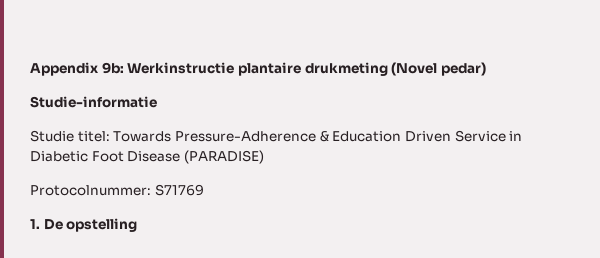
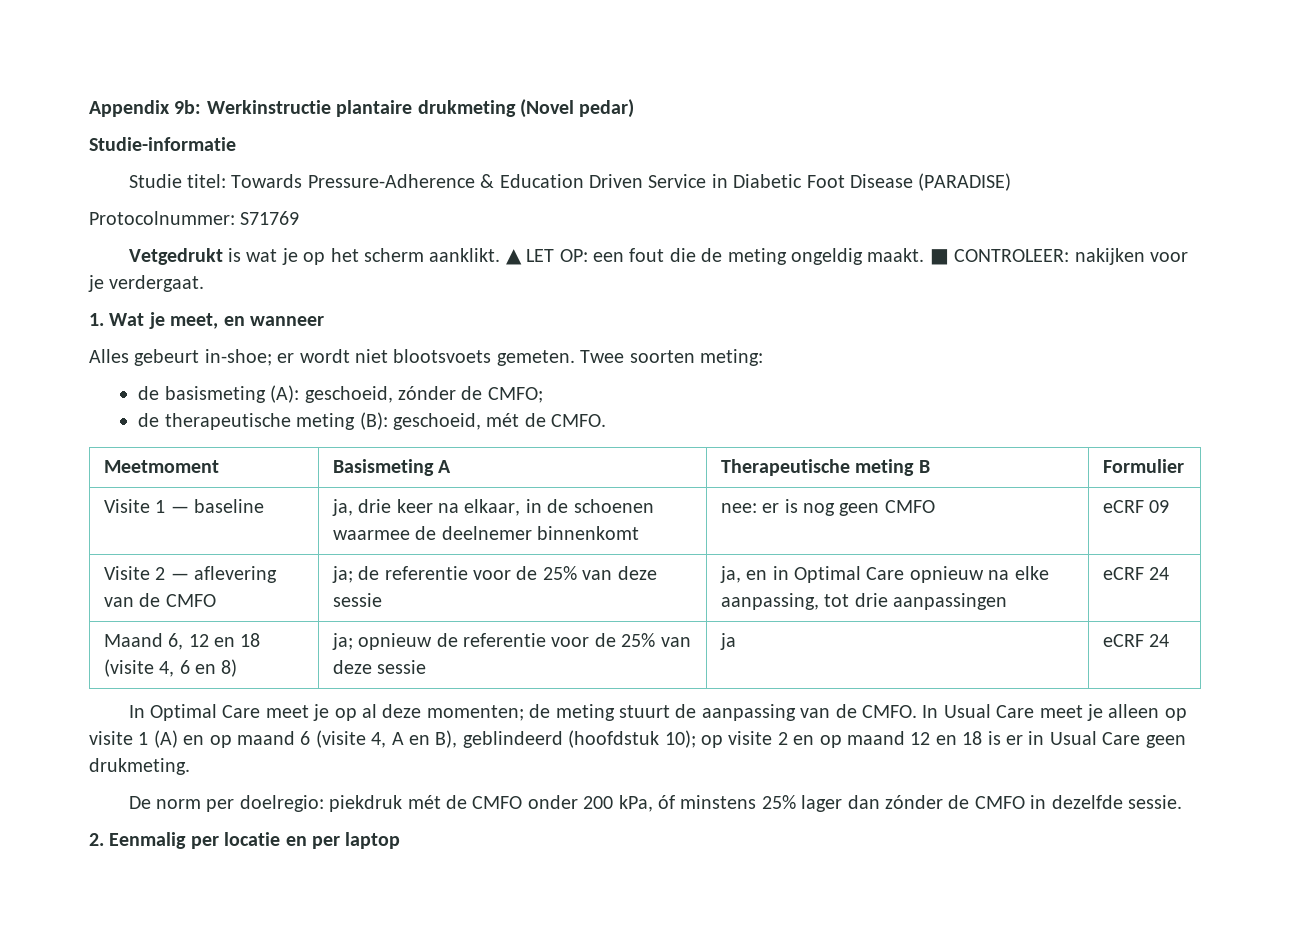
- 1. De opstelling
+ Vetgedrukt is wat je op het scherm aanklikt. ▲ LET OP: een fout die de meting ongeldig maakt. ■ CONTROLEER: nakijken voor je verdergaat.
+ 1. Wat je meet, en wanneer
+ Alles gebeurt in-shoe; er wordt niet blootsvoets gemeten. Twee soorten meting:
+ de basismeting (A): geschoeid, zónder de CMFO;
+ de therapeutische meting (B): geschoeid, mét de CMFO.
+ Meetmoment | Basismeting A | Therapeutische meting B | Formulier
+ Visite 1 — baseline | ja, drie keer na elkaar, in de schoenen waarmee de deelnemer binnenkomt | nee: er is nog geen CMFO | eCRF 09
+ Visite 2 — aflevering van de CMFO | ja; de referentie voor de 25% van deze sessie | ja, en in Optimal Care opnieuw na elke aanpassing, tot drie aanpassingen | eCRF 24
+ Maand 6, 12 en 18 (visite 4, 6 en 8) | ja; opnieuw de referentie voor de 25% van deze sessie | ja | eCRF 24
+ In Optimal Care meet je op al deze momenten; de meting stuurt de aanpassing van de CMFO. In Usual Care meet je alleen op visite 1 (A) en op maand 6 (visite 4, A en B), geblindeerd (hoofdstuk 10); op visite 2 en op maand 12 en 18 is er in Usual Care geen drukmeting.
+ De norm per doelregio: piekdruk mét de CMFO onder 200 kPa, óf minstens 25% lager dan zónder de CMFO in dezelfde sessie.
+ 2. Eenmalig per locatie en per laptop

